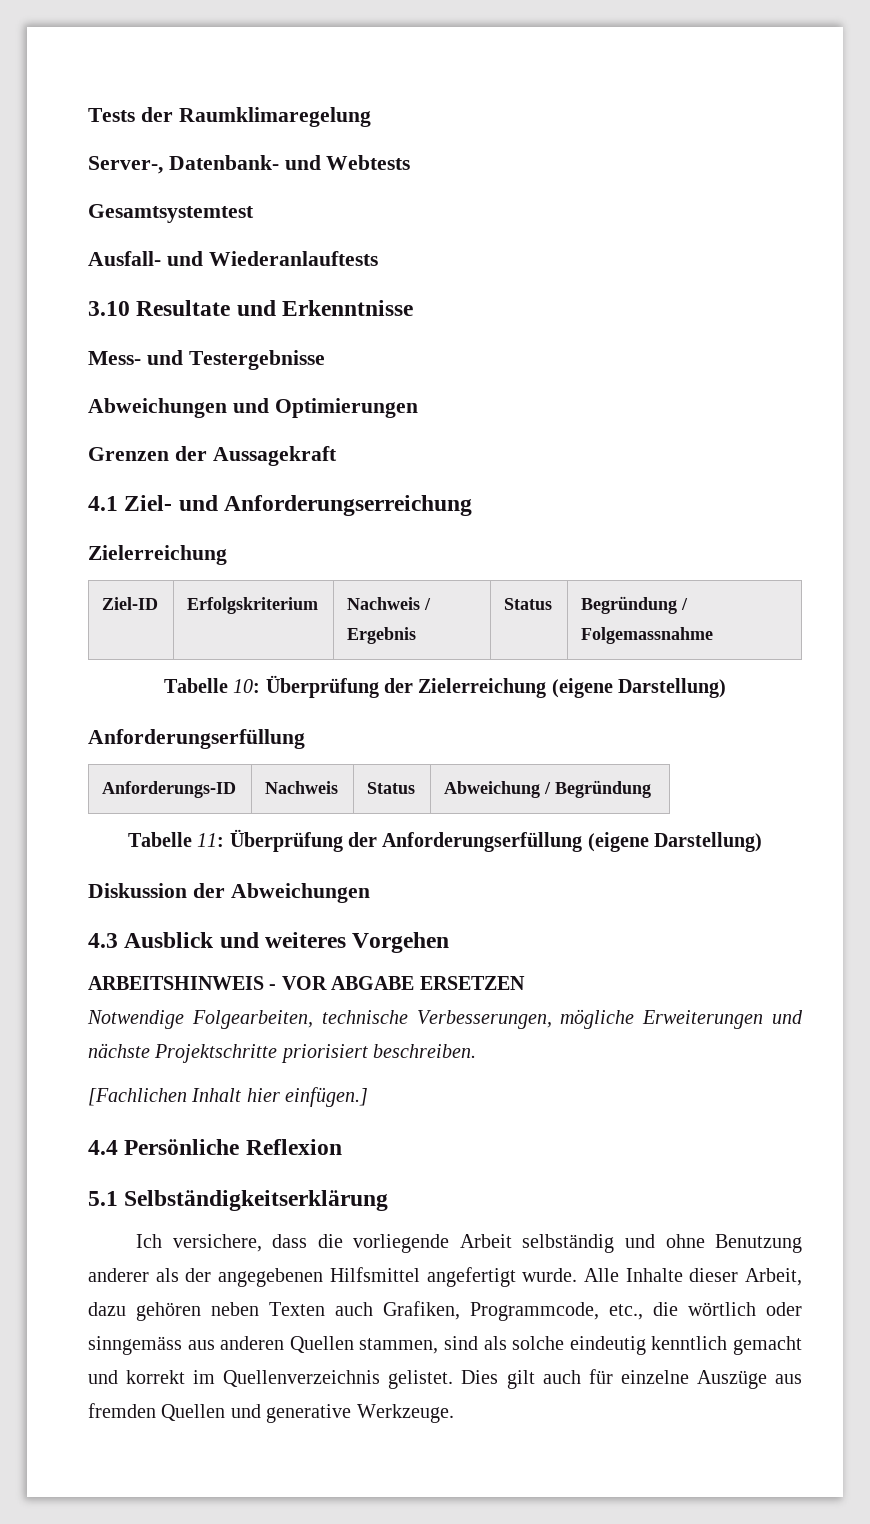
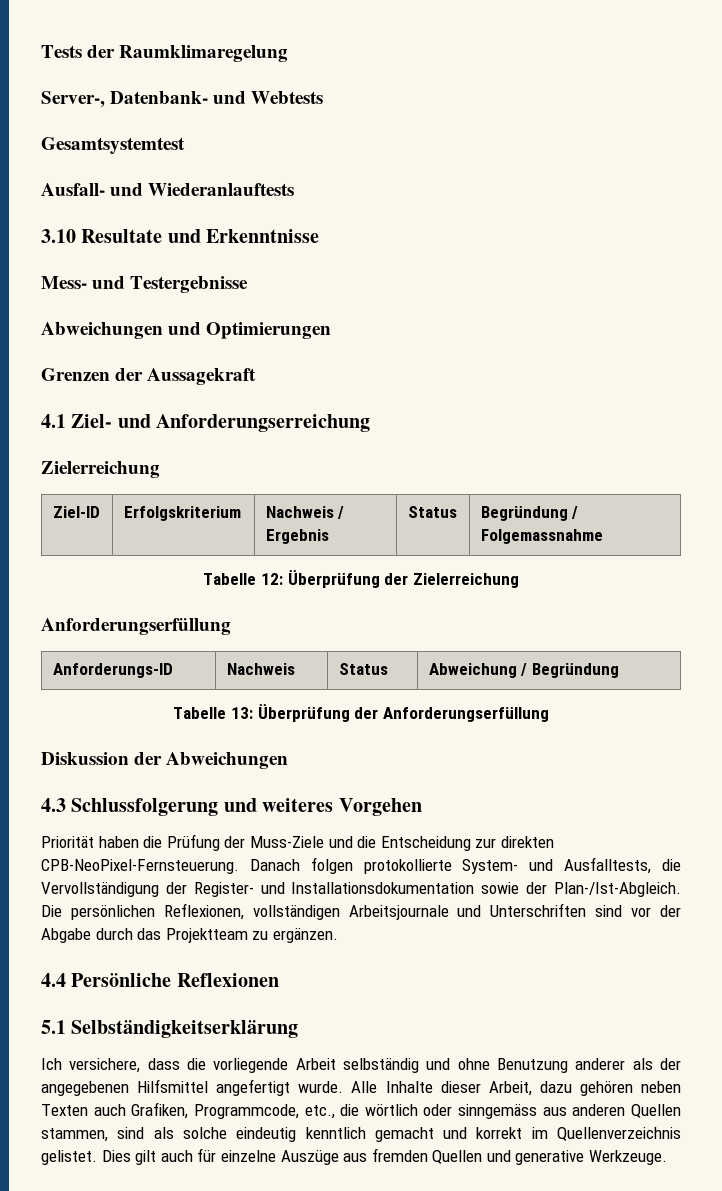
- Tabelle 10: Überprüfung der Zielerreichung (eigene Darstellung)
+ Tabelle 12: Überprüfung der Zielerreichung
- Tabelle 11: Überprüfung der Anforderungserfüllung (eigene Darstellung)
+ Tabelle 13: Überprüfung der Anforderungserfüllung
- 4.3 Ausblick und weiteres Vorgehen
+ 4.3 Schlussfolgerung und weiteres Vorgehen
- ARBEITSHINWEIS - VOR ABGABE ERSETZEN
- Notwendige Folgearbeiten, technische Verbesserungen, mögliche Erweiterungen und nächste Projektschritte priorisiert beschreiben.
- [Fachlichen Inhalt hier einfügen.]
+ Priorität haben die Prüfung der Muss-Ziele und die Entscheidung zur direkten CPB-NeoPixel-Fernsteuerung. Danach folgen protokollierte System- und Ausfalltests, die Vervollständigung der Register- und Installationsdokumentation sowie der Plan-/Ist-Abgleich. Die persönlichen Reflexionen, vollständigen Arbeitsjournale und Unterschriften sind vor der Abgabe durch das Projektteam zu ergänzen.
- 4.4 Persönliche Reflexion
+ 4.4 Persönliche Reflexionen

